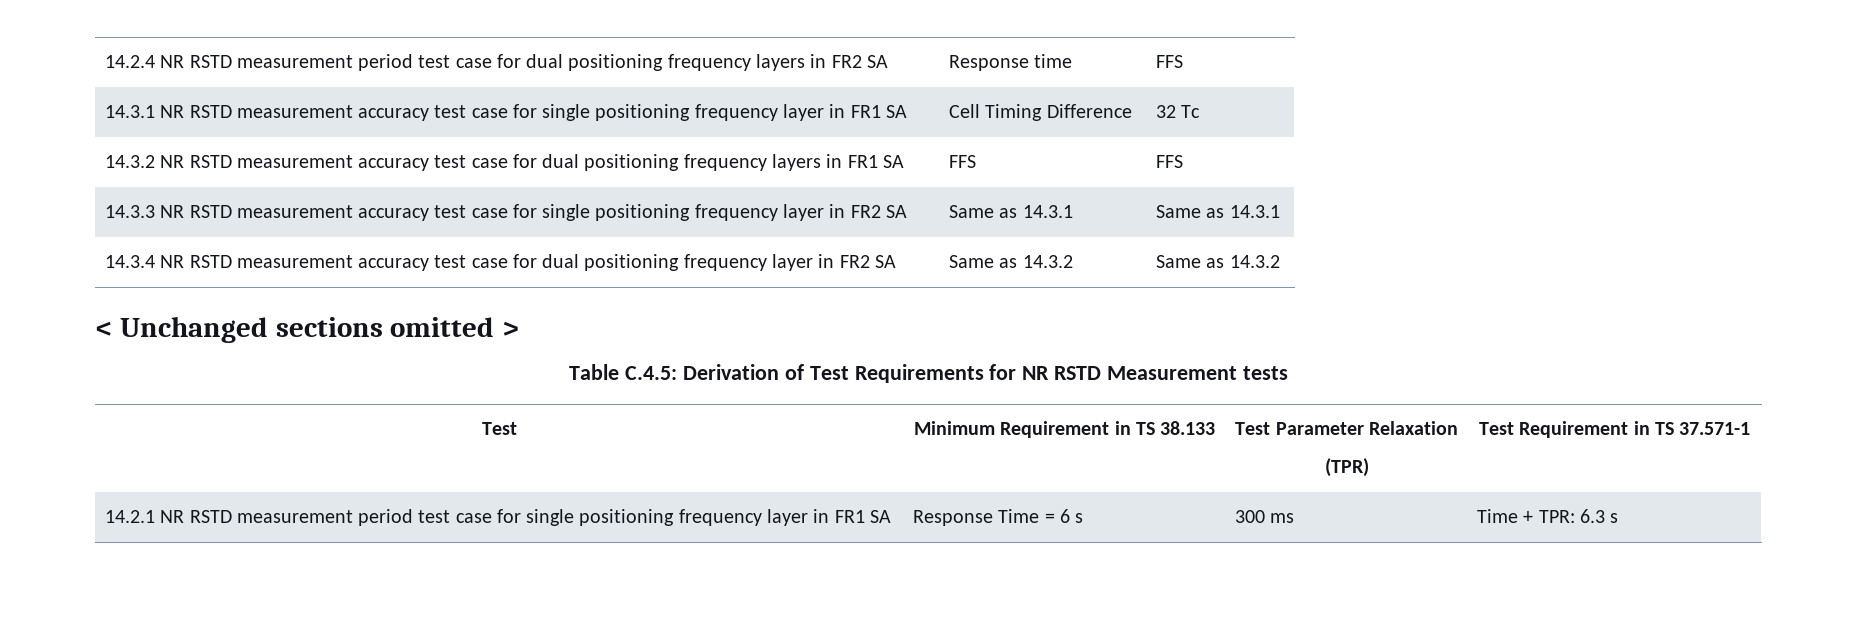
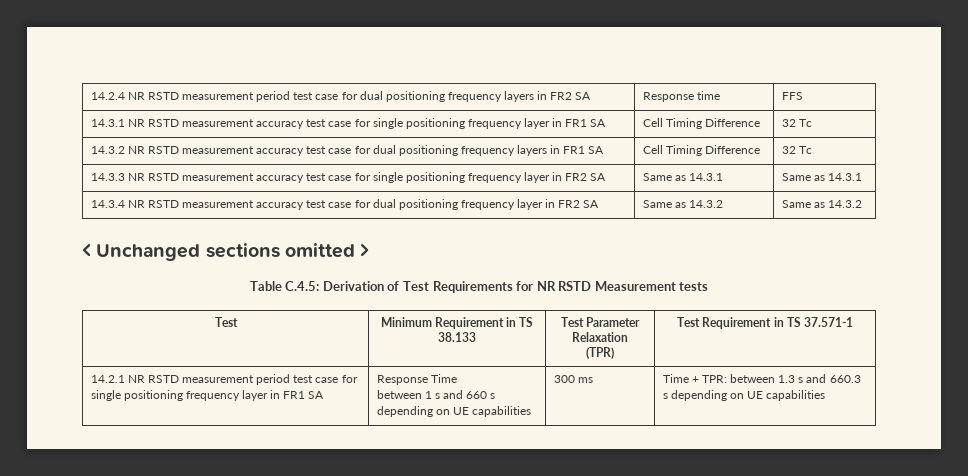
- 14.3.2 NR RSTD measurement accuracy test case for dual positioning frequency layers in FR1 SA | FFS | FFS
+ 14.3.2 NR RSTD measurement accuracy test case for dual positioning frequency layers in FR1 SA | Cell Timing Difference | 32 Tc
- Response Time = 6 s
+ Response Time
+ between 1 s and 660 s depending on UE capabilities
- Time + TPR: 6.3 s
+ Time + TPR: between 1.3 s and 660.3 s depending on UE capabilities

